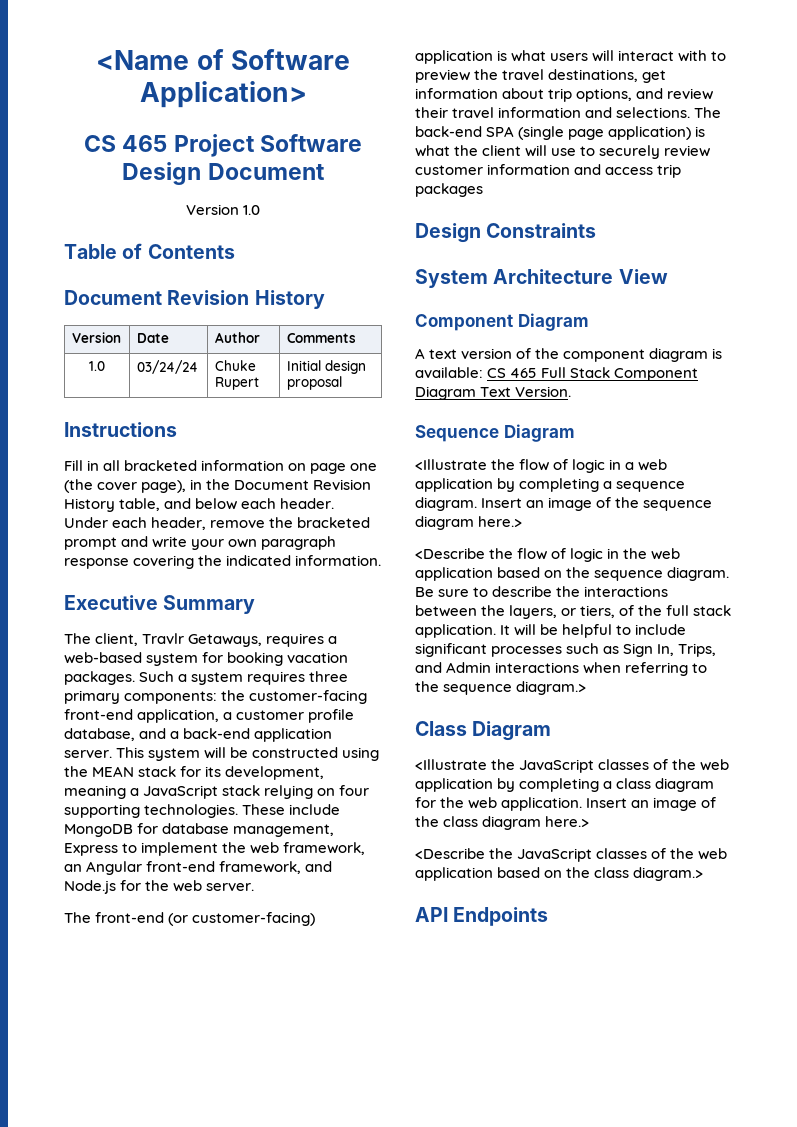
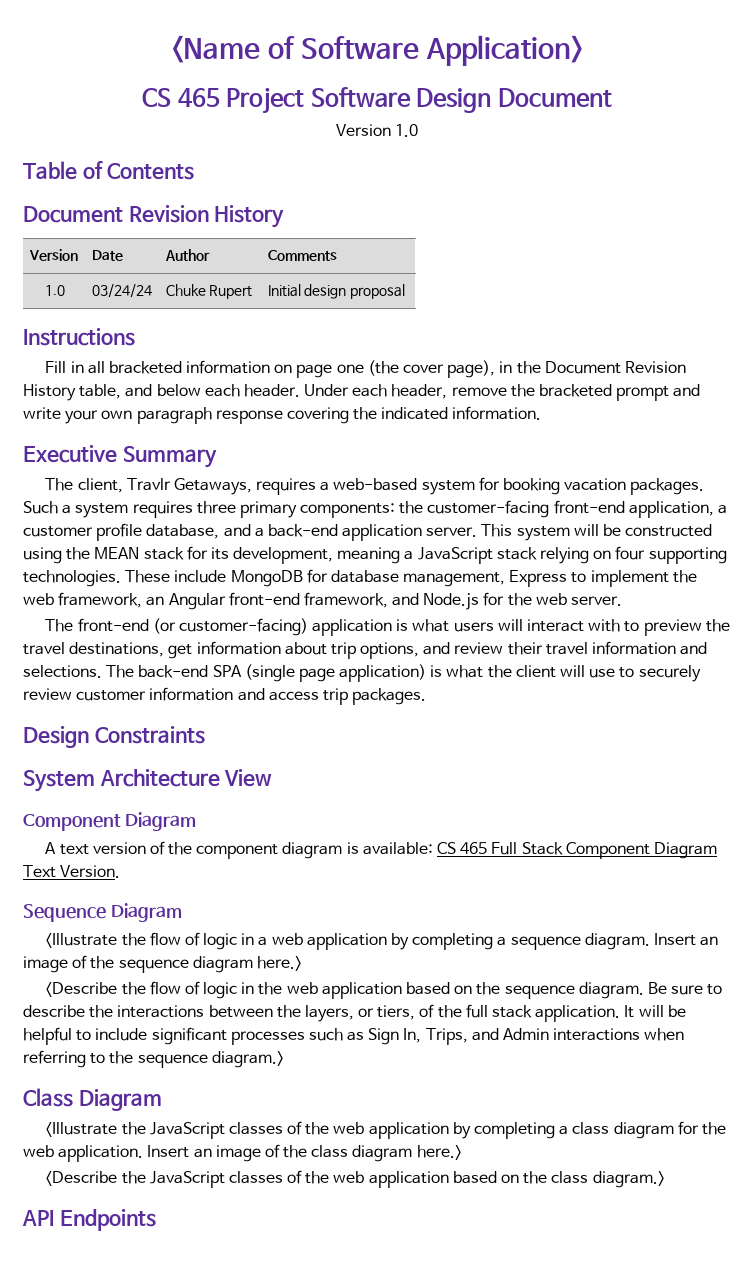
- The back-end SPA (single page application) is what the client will use to securely review customer information and access trip packages
+ The back-end SPA (single page application) is what the client will use to securely review customer information and access trip packages.

